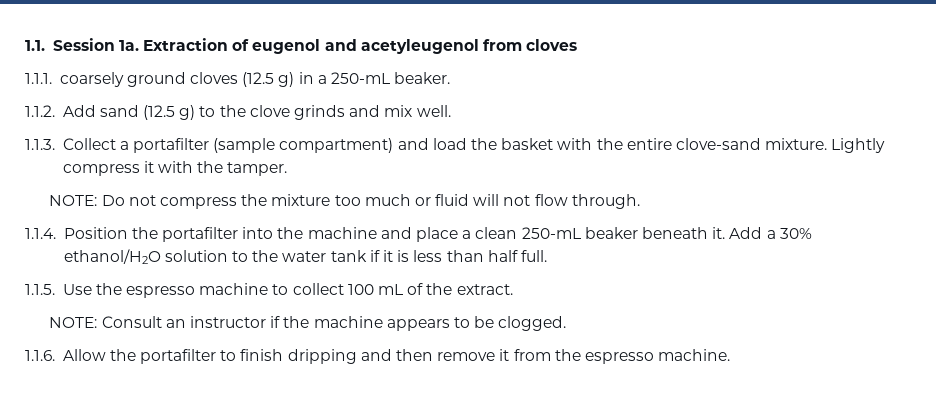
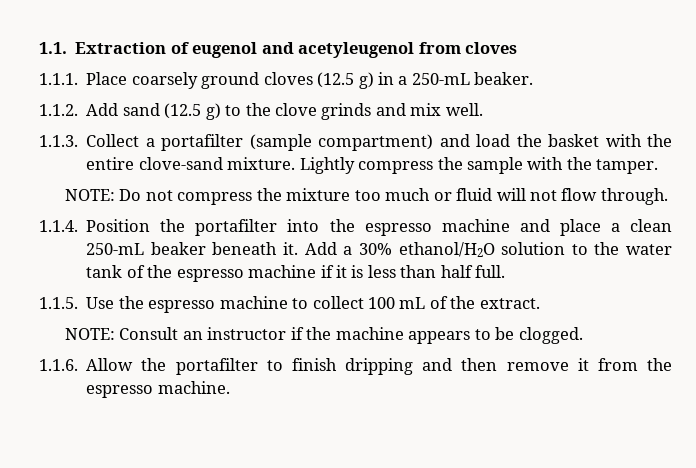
- 1.1. Session 1a. Extraction of eugenol and acetyleugenol from cloves
+ 1.1. Extraction of eugenol and acetyleugenol from cloves
- 1.1.1. coarsely ground cloves (12.5 g) in a 250-mL beaker.
+ 1.1.1. Place coarsely ground cloves (12.5 g) in a 250-mL beaker.
- Lightly compress it with the tamper.
+ Lightly compress the sample with the tamper.
- 1.1.4. Position the portafilter into the machine and place a clean 250-mL beaker beneath it.
+ 1.1.4. Position the portafilter into the espresso machine and place a clean 250-mL beaker beneath it.
- Add a 30% ethanol/H2O solution to the water tank if it is less than half full.
+ Add a 30% ethanol/H2O solution to the water tank of the espresso machine if it is less than half full.

